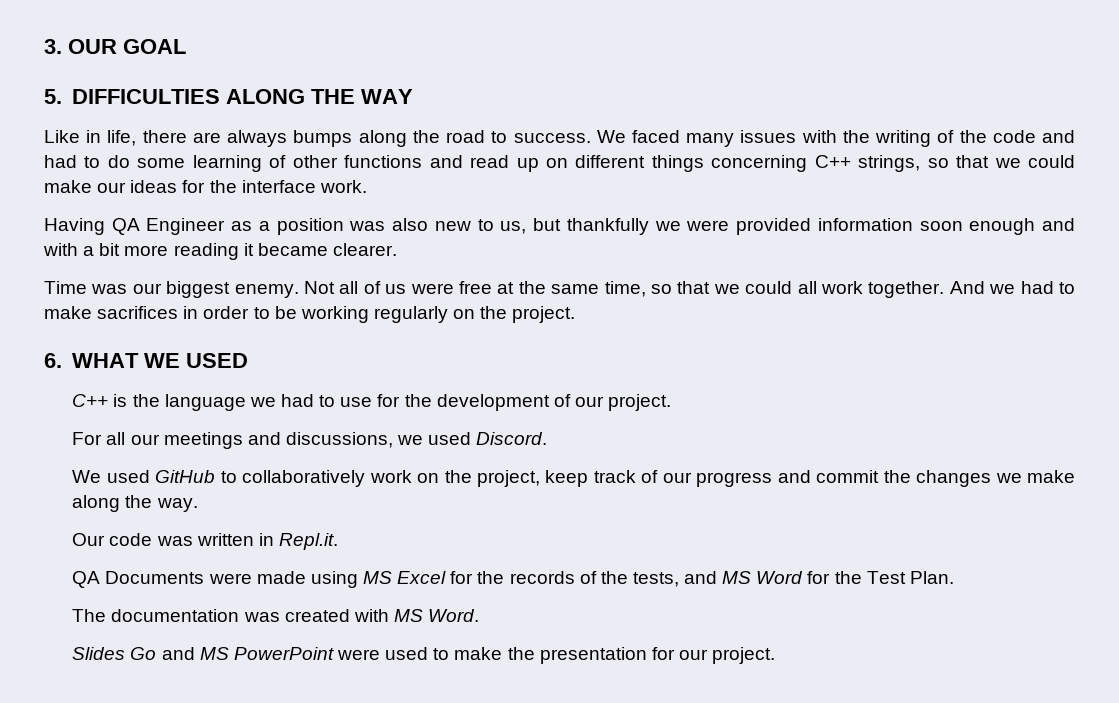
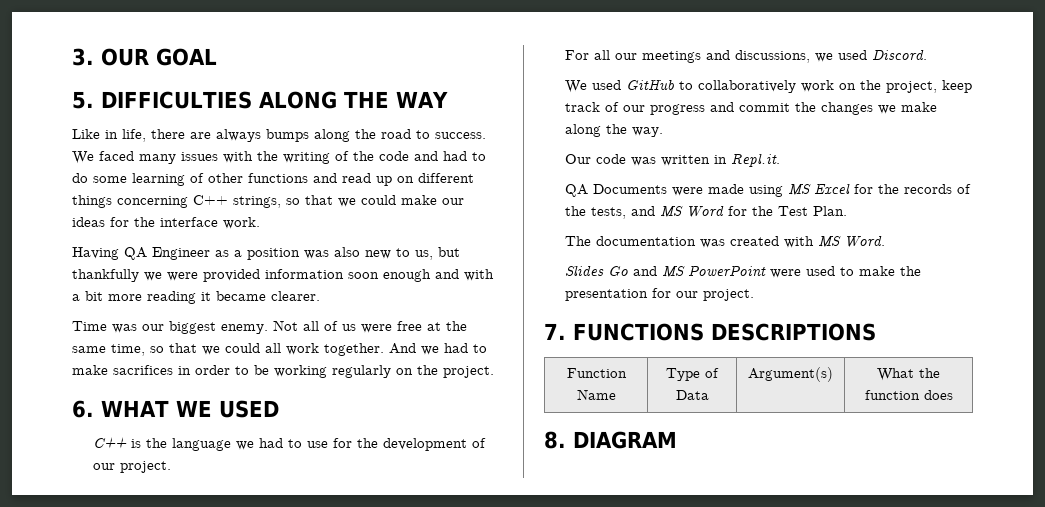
+ 7. FUNCTIONS DESCRIPTIONS
+ Function Name | Type of Data | Argument(s) | What the function does
+ 8. DIAGRAM

